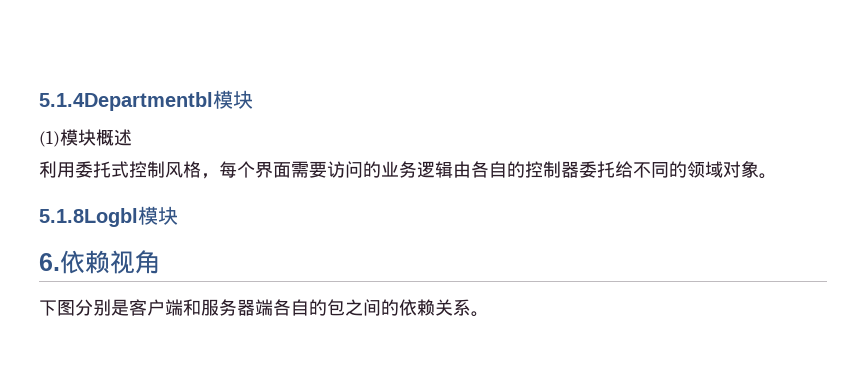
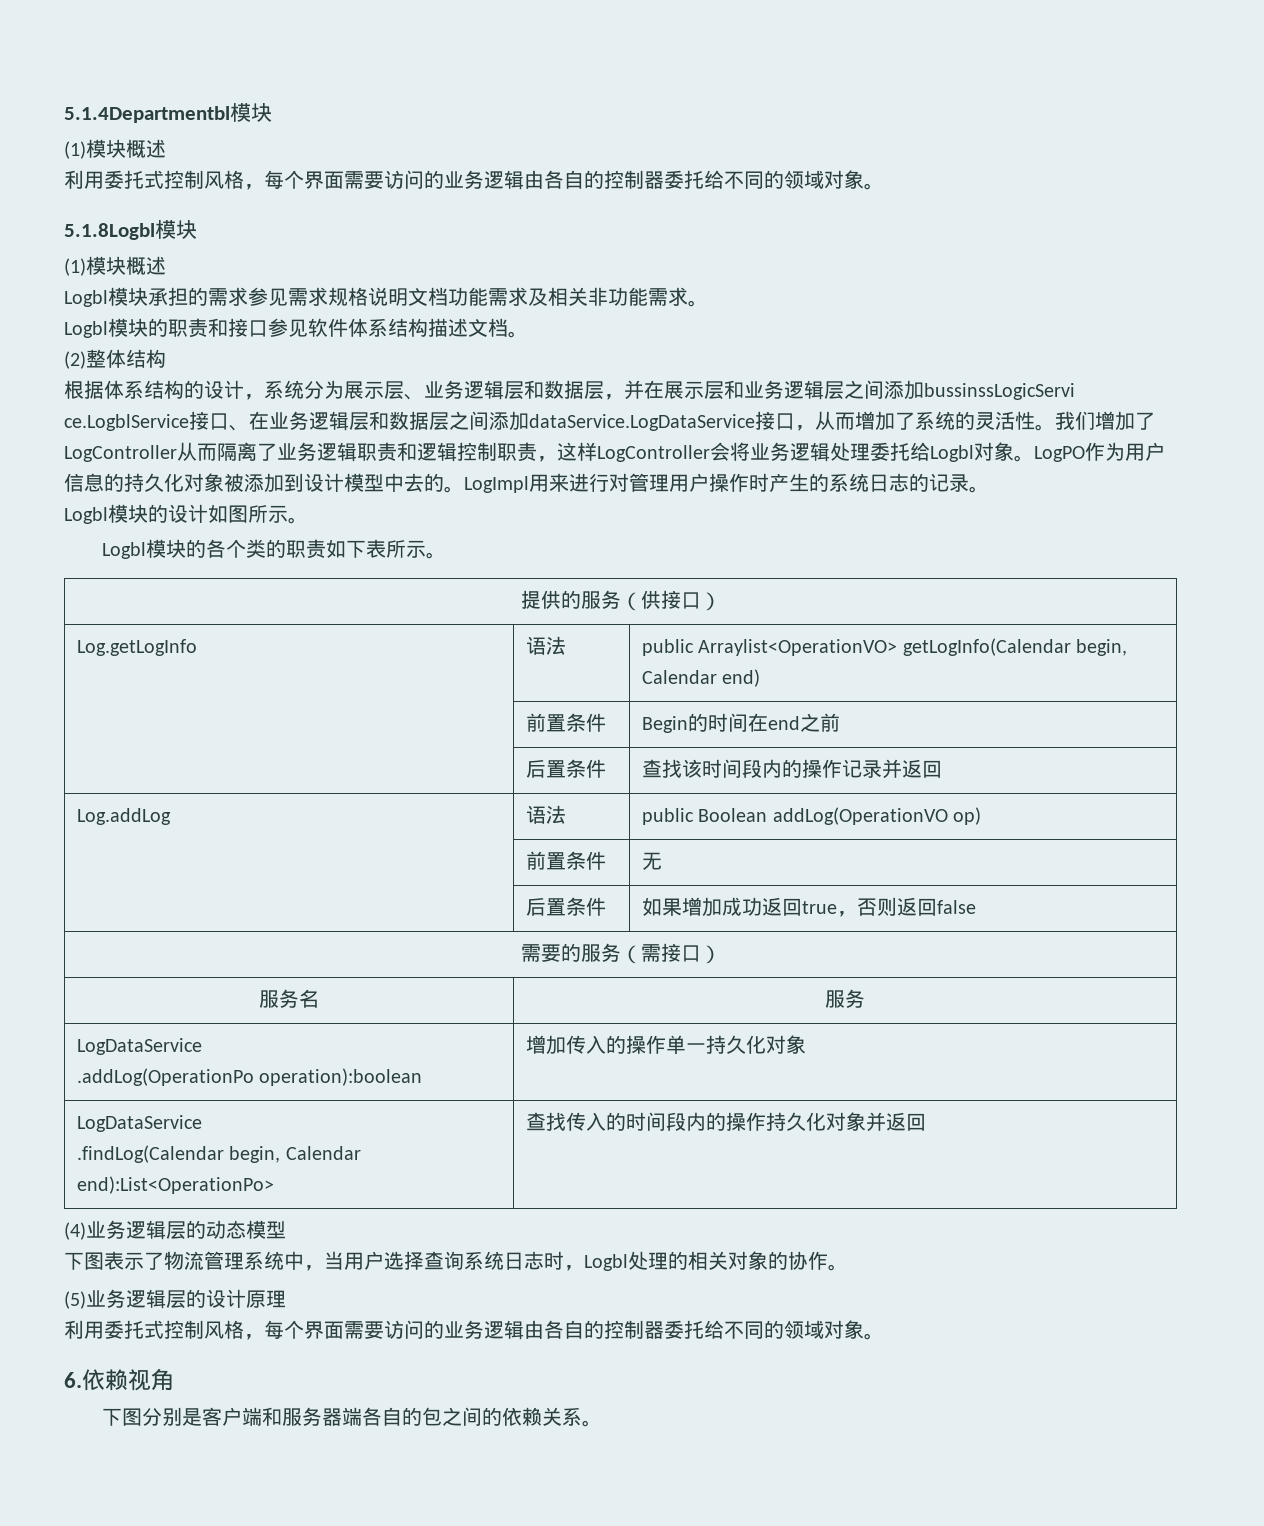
  5.1.8Logbl模块
+ (1)模块概述
+ Logbl模块承担的需求参见需求规格说明文档功能需求及相关非功能需求。
+ Logbl模块的职责和接口参见软件体系结构描述文档。
+ (2)整体结构
+ 根据体系结构的设计，系统分为展示层、业务逻辑层和数据层，并在展示层和业务逻辑层之间添加bussinssLogicServi ce.LogblService接口、在业务逻辑层和数据层之间添加dataService.LogDataService接口，从而增加了系统的灵活性。我们增加了LogController从而隔离了业务逻辑职责和逻辑控制职责，这样LogController会将业务逻辑处理委托给Logbl对象。LogPO作为用户信息的持久化对象被添加到设计模型中去的。LogImpl用来进行对管理用户操作时产生的系统日志的记录。
+ Logbl模块的设计如图所示。
+ Logbl模块的各个类的职责如下表所示。
+ 提供的服务（供接口）
+ Log.getLogInfo | 语法 | public Arraylist<OperationVO> getLogInfo(Calendar begin, Calendar end)
+ | 前置条件 | Begin的时间在end之前
+ | 后置条件 | 查找该时间段内的操作记录并返回
+ Log.addLog | 语法 | public Boolean addLog(OperationVO op)
+ | 前置条件 | 无
+ | 后置条件 | 如果增加成功返回true，否则返回false
+ 需要的服务（需接口）
+ 服务名 | 服务
+ LogDataService
+ .addLog(OperationPo operation):boolean | 增加传入的操作单一持久化对象
+ LogDataService
+ .findLog(Calendar begin, Calendar end):List<OperationPo> | 查找传入的时间段内的操作持久化对象并返回
+ (4)业务逻辑层的动态模型
+ 下图表示了物流管理系统中，当用户选择查询系统日志时，Logbl处理的相关对象的协作。
+ (5)业务逻辑层的设计原理
+ 利用委托式控制风格，每个界面需要访问的业务逻辑由各自的控制器委托给不同的领域对象。

